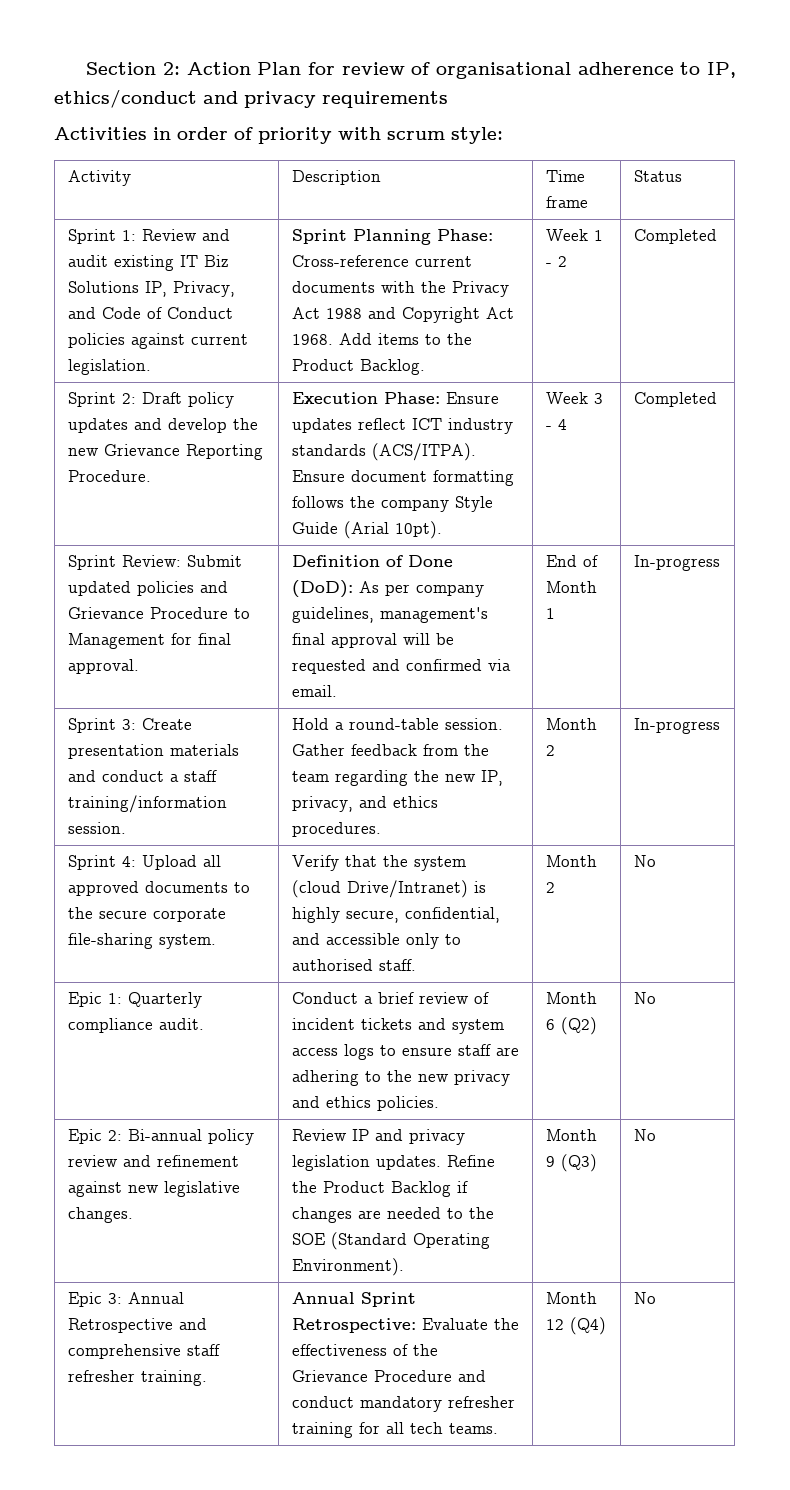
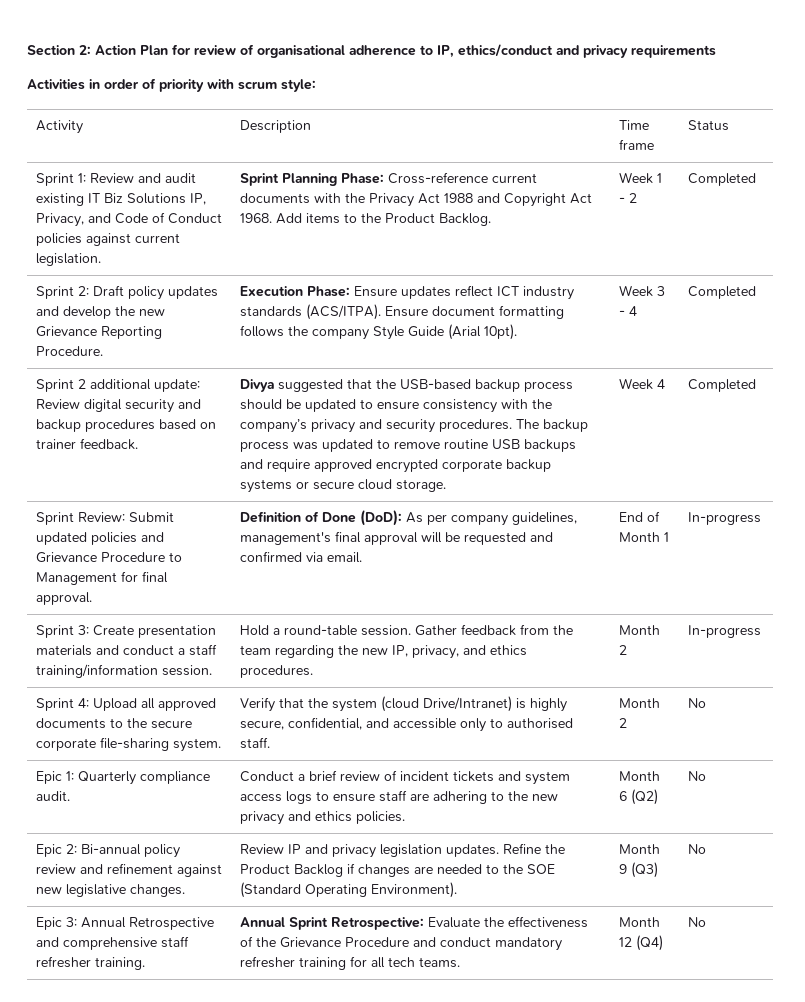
+ Sprint 2 additional update: Review digital security and backup procedures based on trainer feedback. | Divya suggested that the USB-based backup process should be updated to ensure consistency with the company’s privacy and security procedures. The backup process was updated to remove routine USB backups and require approved encrypted corporate backup systems or secure cloud storage. | Week 4 | Completed

